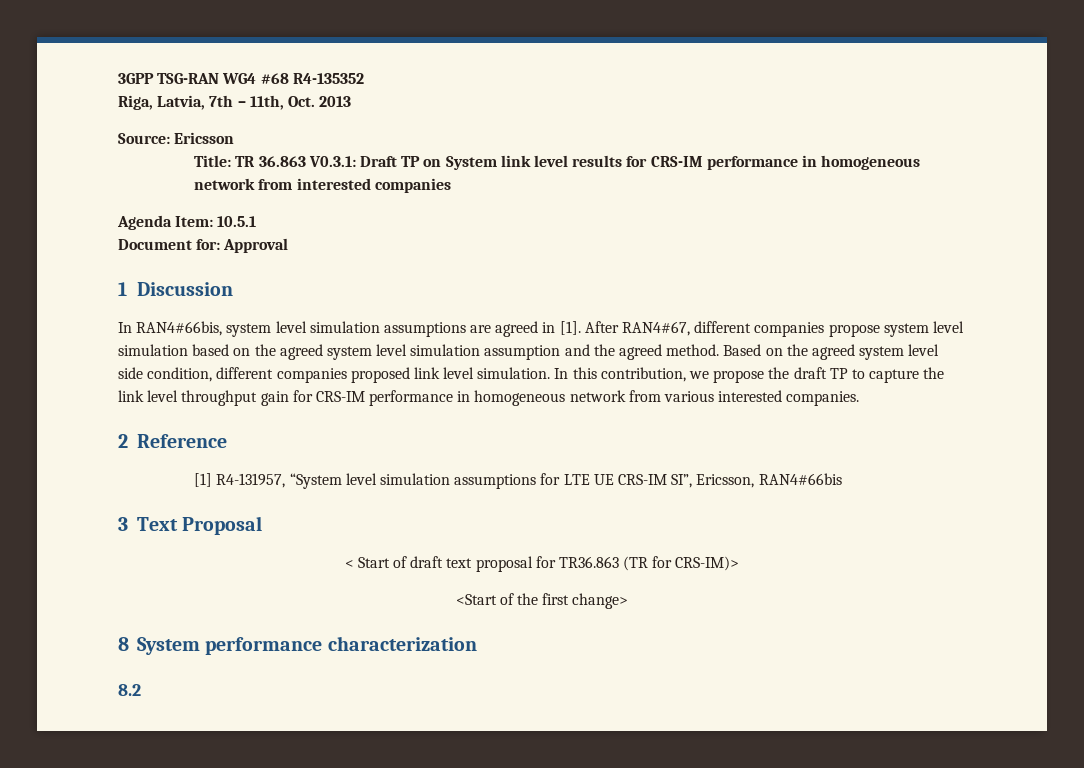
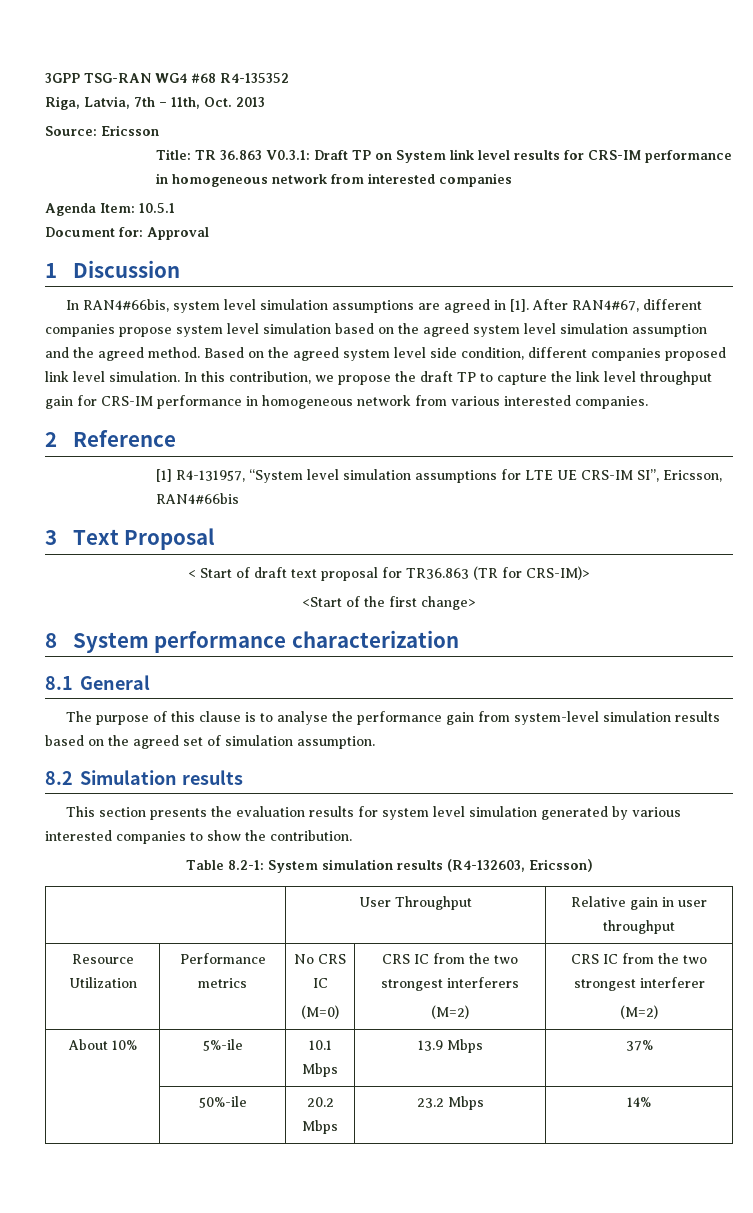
- 8.2
+ 8.1 General
+ The purpose of this clause is to analyse the performance gain from system-level simulation results based on the agreed set of simulation assumption.
+ 8.2 Simulation results
+ This section presents the evaluation results for system level simulation generated by various interested companies to show the contribution.
+ Table 8.2-1: System simulation results (R4-132603, Ericsson)
+ | User Throughput | Relative gain in user throughput
+ Resource Utilization | Performance metrics | No CRS IC
+ (M=0) | CRS IC from the two strongest interferers
+ (M=2) | CRS IC from the two strongest interferer
+ (M=2)
+ About 10% | 5%-ile | 10.1 Mbps | 13.9 Mbps | 37%
+ | 50%-ile | 20.2 Mbps | 23.2 Mbps | 14%

